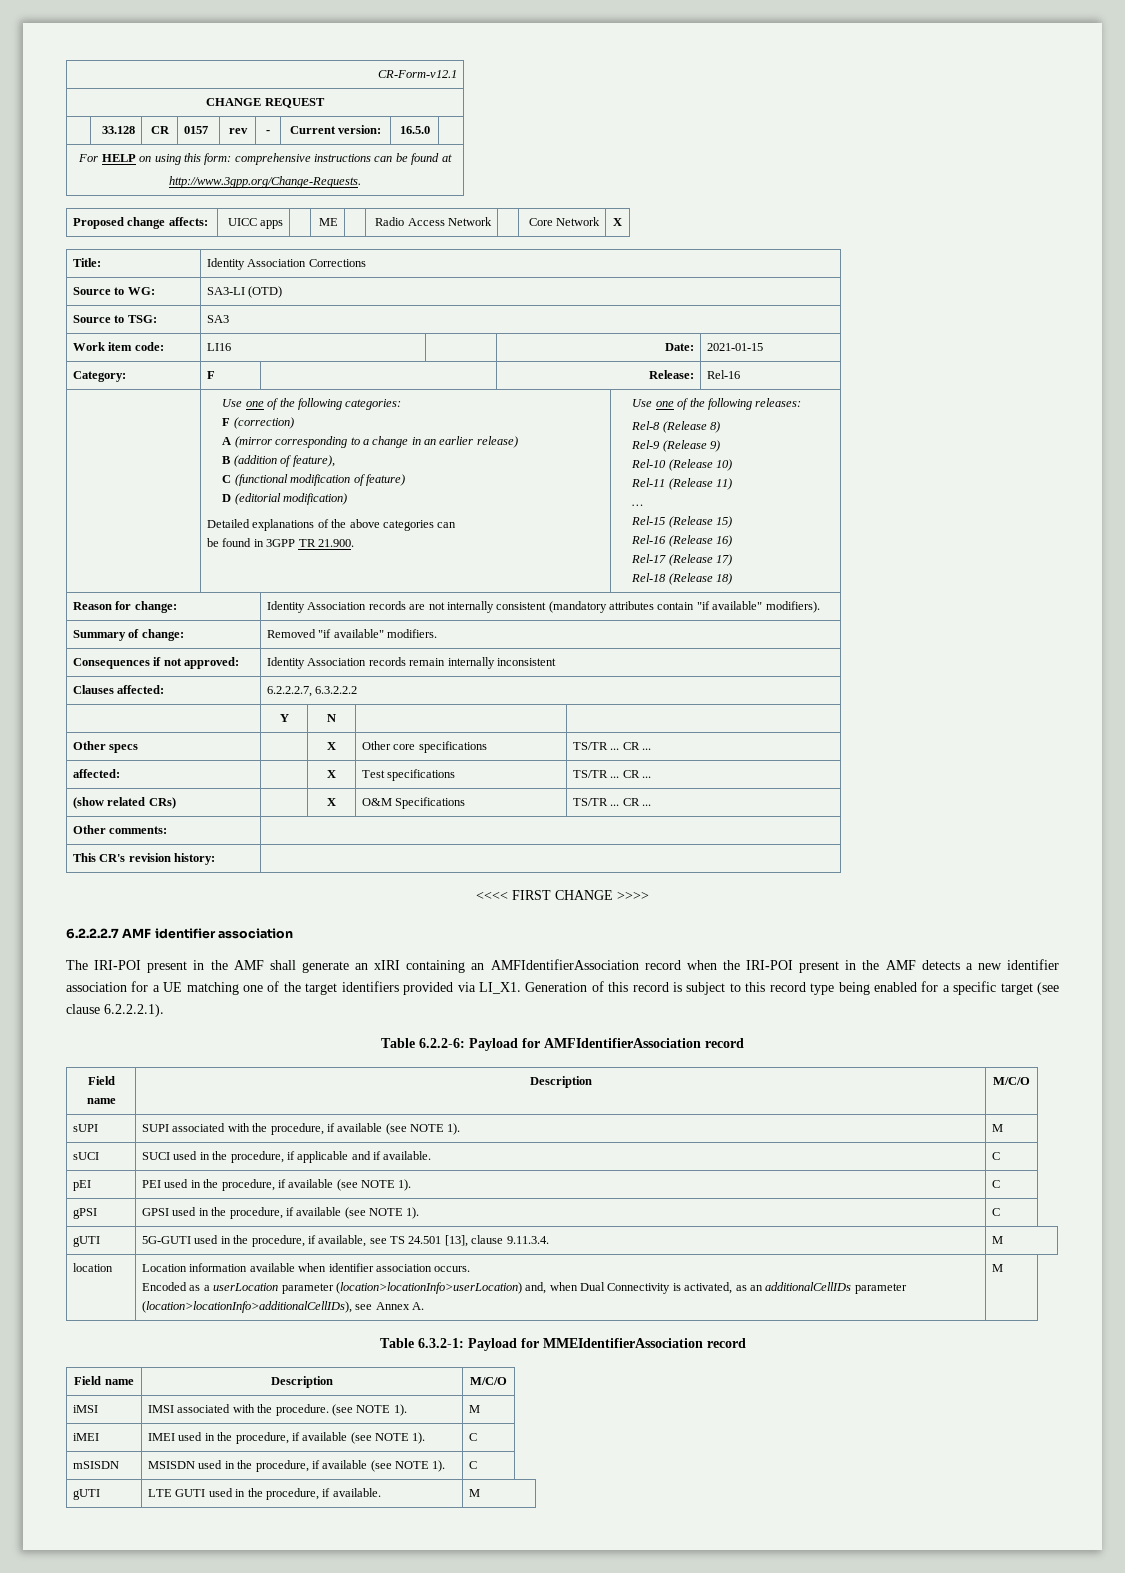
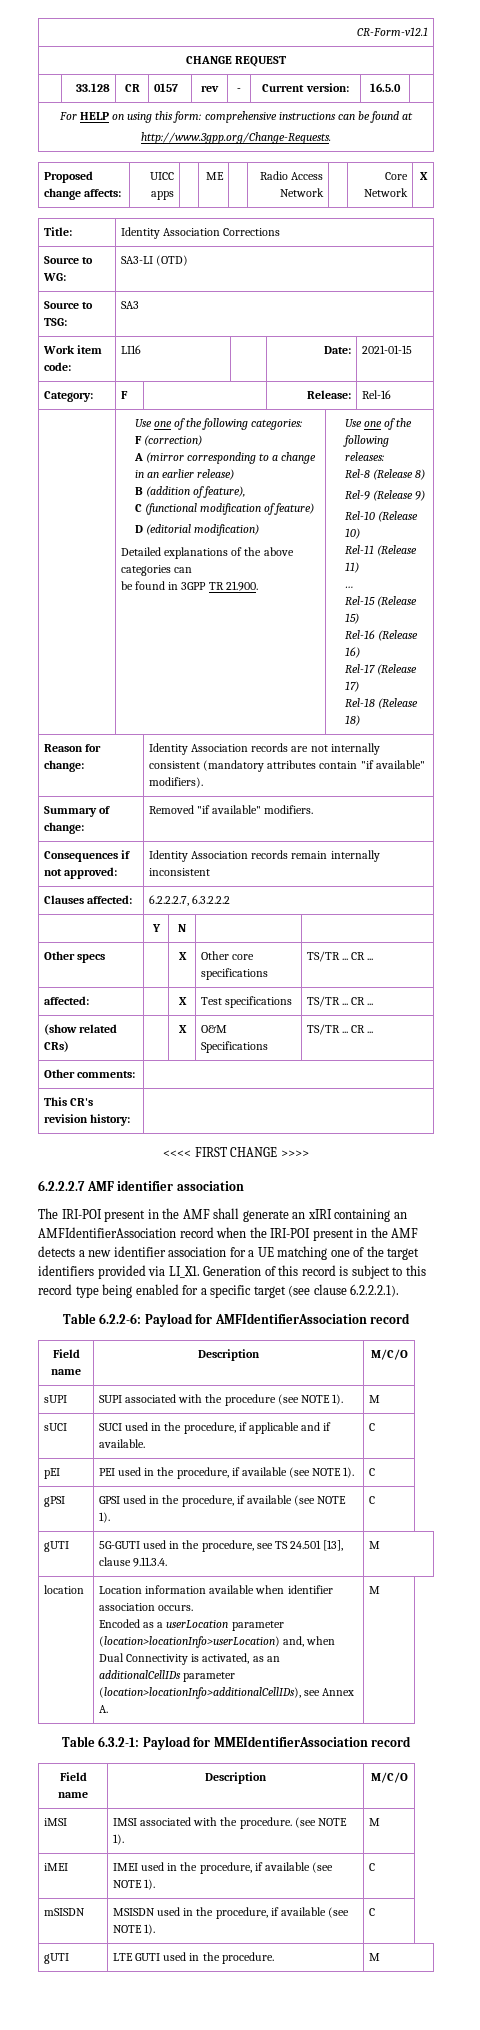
- sUPI | SUPI associated with the procedure, if available (see NOTE 1). | M
+ sUPI | SUPI associated with the procedure (see NOTE 1). | M
- gUTI | 5G-GUTI used in the procedure, if available, see TS 24.501 [13], clause 9.11.3.4. | M
+ gUTI | 5G-GUTI used in the procedure, see TS 24.501 [13], clause 9.11.3.4. | M
- gUTI | LTE GUTI used in the procedure, if available. | M
+ gUTI | LTE GUTI used in the procedure. | M

